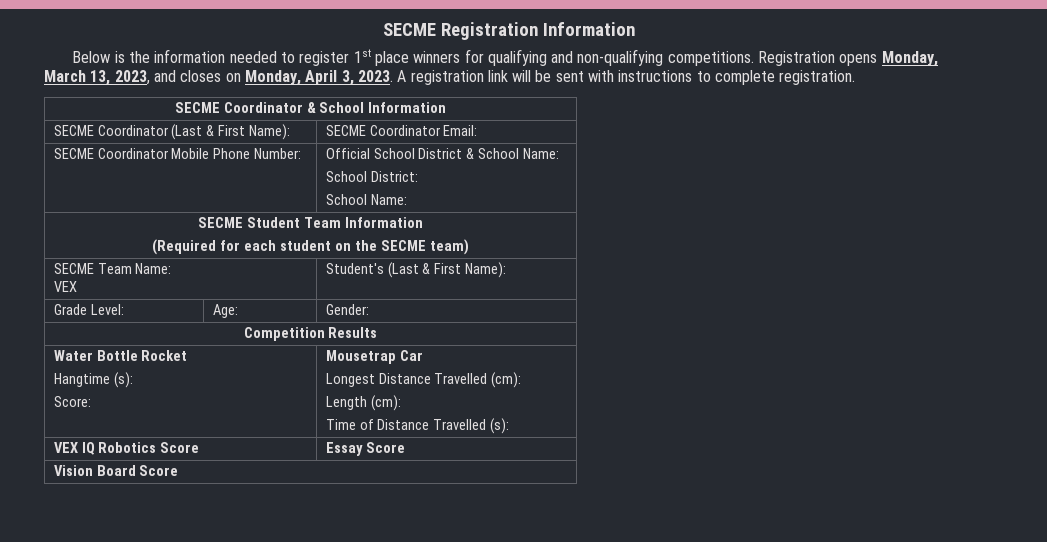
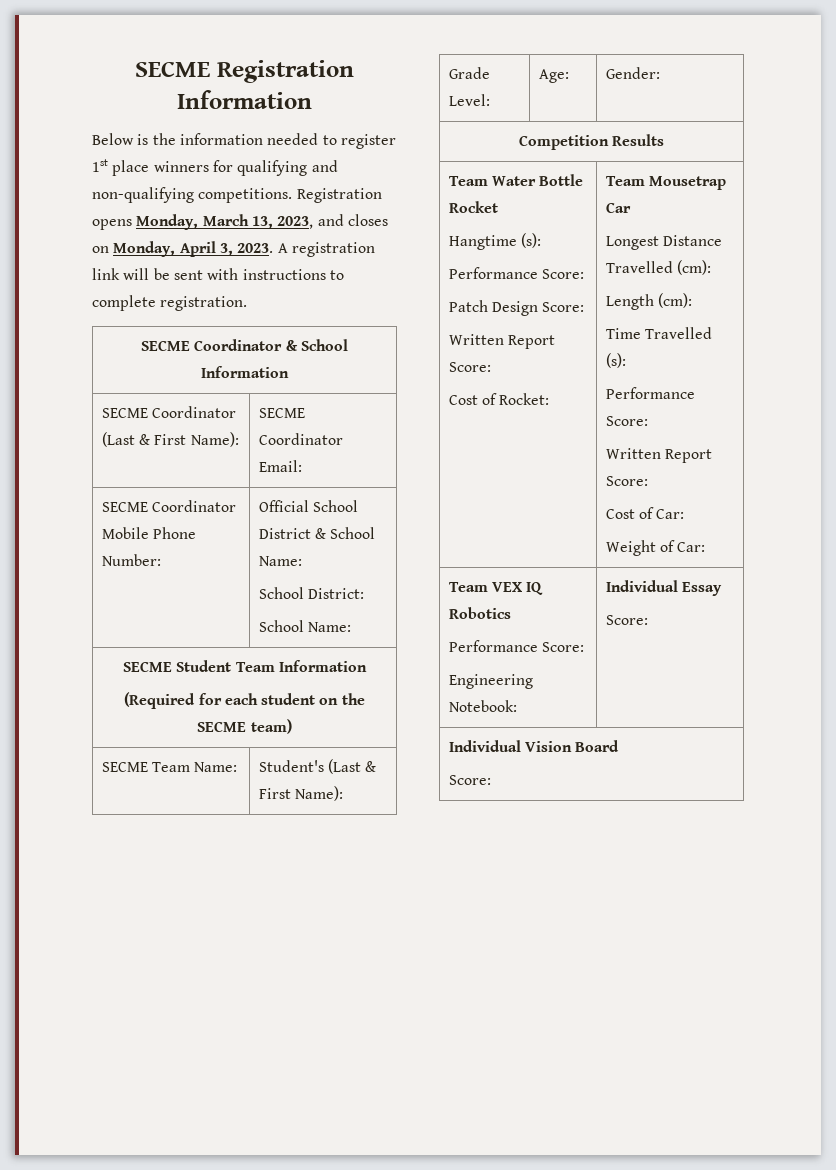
- SECME Team Name:
- VEX | Student's (Last & First Name):
+ SECME Team Name: | Student's (Last & First Name):
- Water Bottle Rocket
+ Team Water Bottle Rocket
  Hangtime (s):
- Score: | Mousetrap Car
+ Performance Score:
+ Patch Design Score:
+ Written Report Score:
+ Cost of Rocket: | Team Mousetrap Car
  Longest Distance Travelled (cm):
  Length (cm):
- Time of Distance Travelled (s):
- VEX IQ Robotics Score | Essay Score
- Vision Board Score
+ Time Travelled (s):
+ Performance Score:
+ Written Report Score:
+ Cost of Car:
+ Weight of Car:
+ Team VEX IQ Robotics
+ Performance Score:
+ Engineering Notebook: | Individual Essay
+ Score:
+ Individual Vision Board
+ Score:

